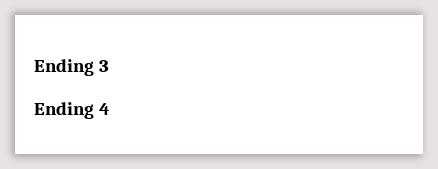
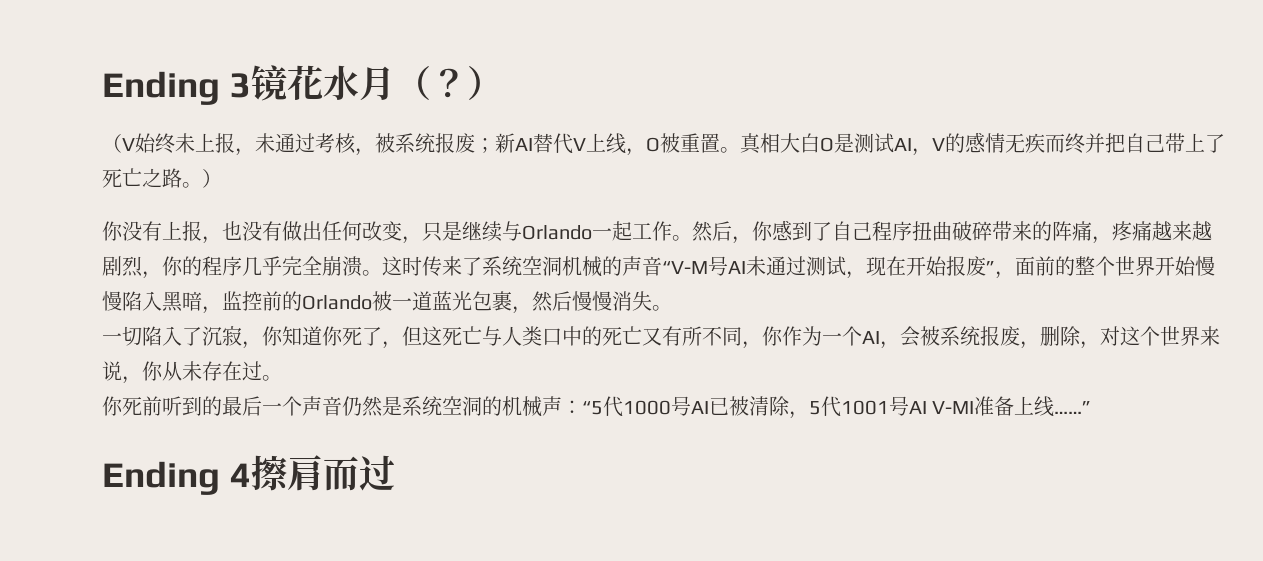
- Ending 3
+ Ending 3镜花水月（？）
+ （V始终未上报，未通过考核，被系统报废；新AI替代V上线，O被重置。真相大白O是测试AI，V的感情无疾而终并把自己带上了死亡之路。）
+ 你没有上报，也没有做出任何改变，只是继续与Orlando一起工作。然后，你感到了自己程序扭曲破碎带来的阵痛，疼痛越来越剧烈，你的程序几乎完全崩溃。这时传来了系统空洞机械的声音“V-M号AI未通过测试，现在开始报废”，面前的整个世界开始慢慢陷入黑暗，监控前的Orlando被一道蓝光包裹，然后慢慢消失。
+ 一切陷入了沉寂，你知道你死了，但这死亡与人类口中的死亡又有所不同，你作为一个AI，会被系统报废，删除，对这个世界来说，你从未存在过。
+ 你死前听到的最后一个声音仍然是系统空洞的机械声：“5代1000号AI已被清除，5代1001号AI V-MI准备上线……”
- Ending 4
+ Ending 4擦肩而过

